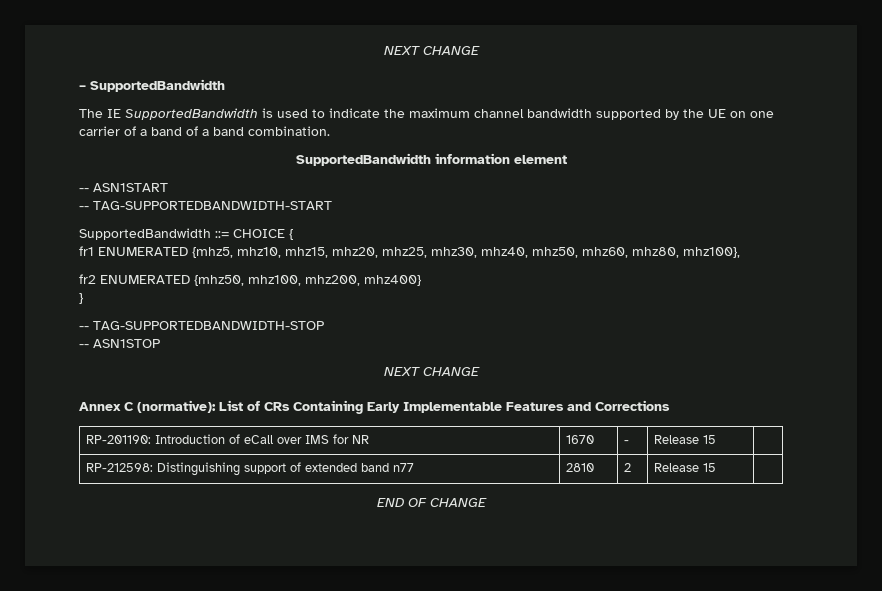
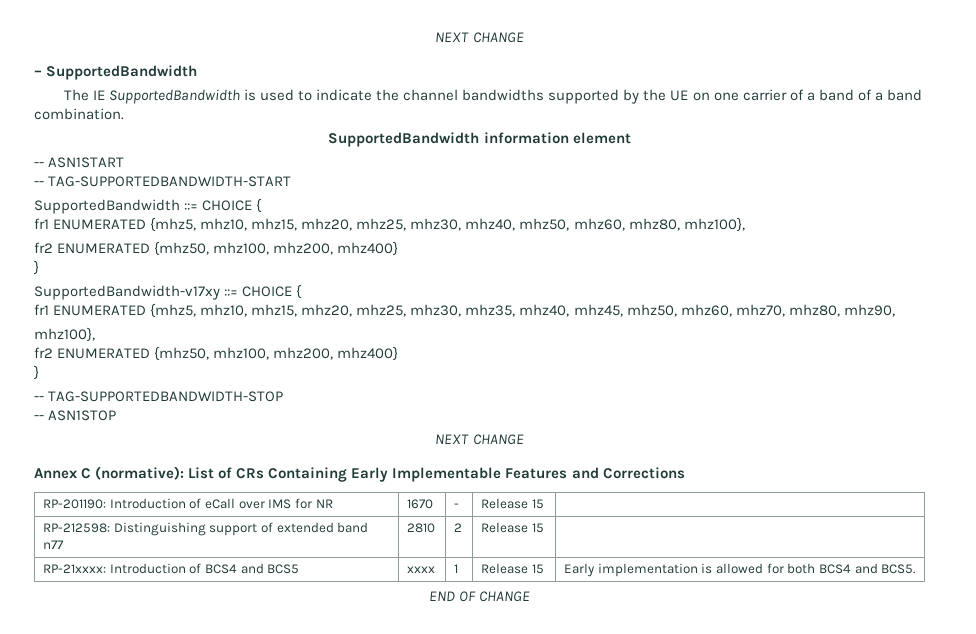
- The IE SupportedBandwidth is used to indicate the maximum channel bandwidth supported by the UE on one carrier of a band of a band combination.
+ The IE SupportedBandwidth is used to indicate the channel bandwidths supported by the UE on one carrier of a band of a band combination.
+ SupportedBandwidth-v17xy ::= CHOICE {
+ fr1 ENUMERATED {mhz5, mhz10, mhz15, mhz20, mhz25, mhz30, mhz35, mhz40, mhz45, mhz50, mhz60, mhz70, mhz80, mhz90,
+ mhz100},
+ fr2 ENUMERATED {mhz50, mhz100, mhz200, mhz400}
+ }
+ RP-21xxxx: Introduction of BCS4 and BCS5 | xxxx | 1 | Release 15 | Early implementation is allowed for both BCS4 and BCS5.

